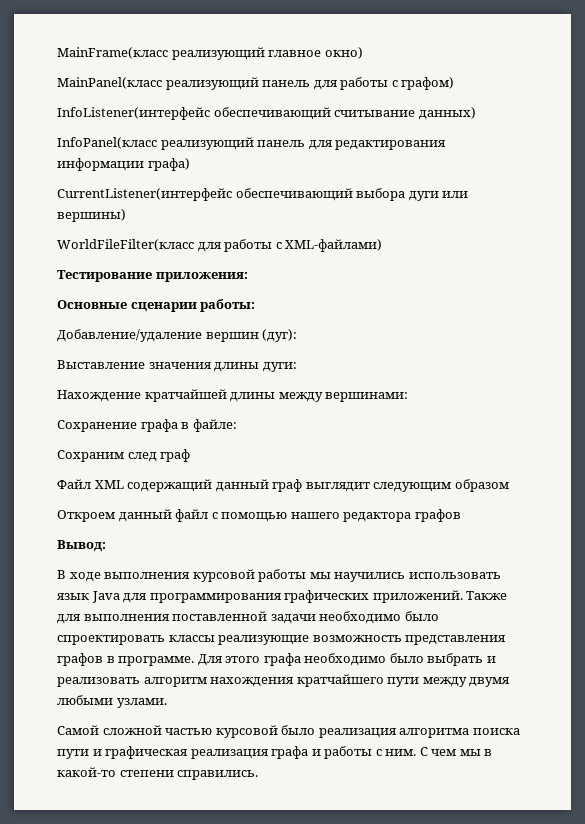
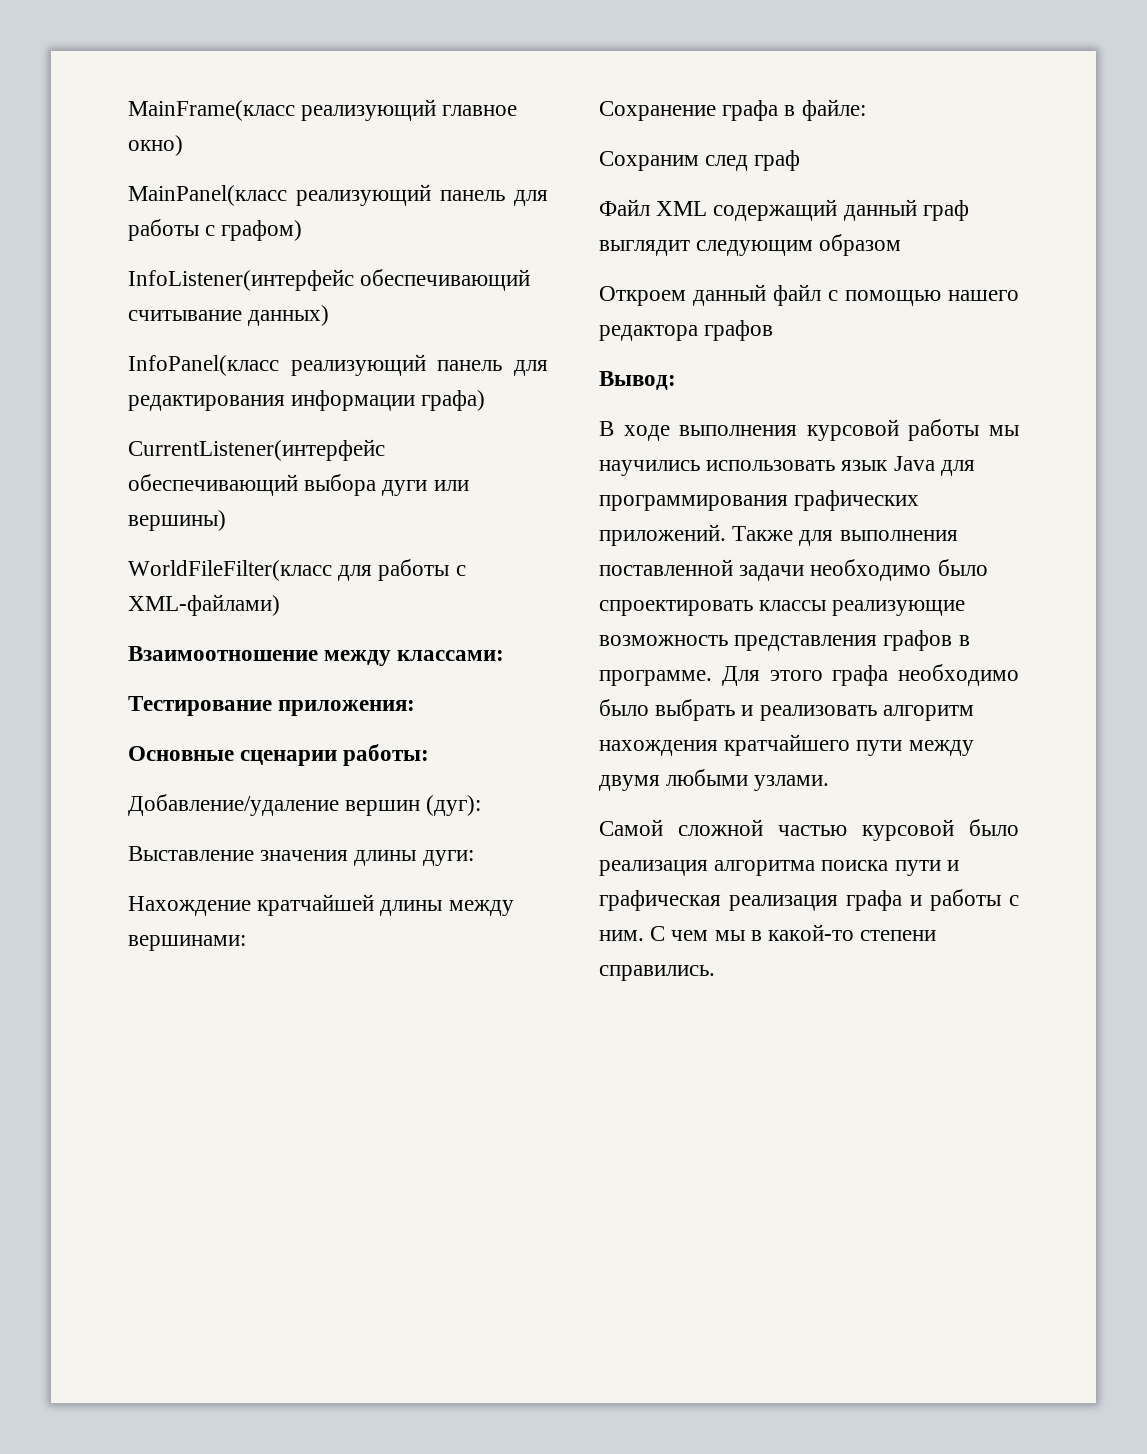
+ Взаимоотношение между классами:

